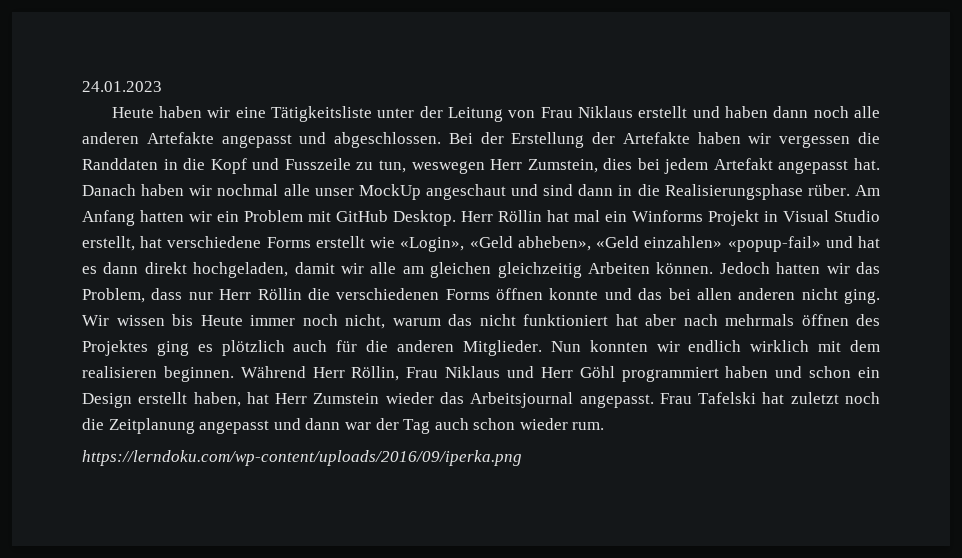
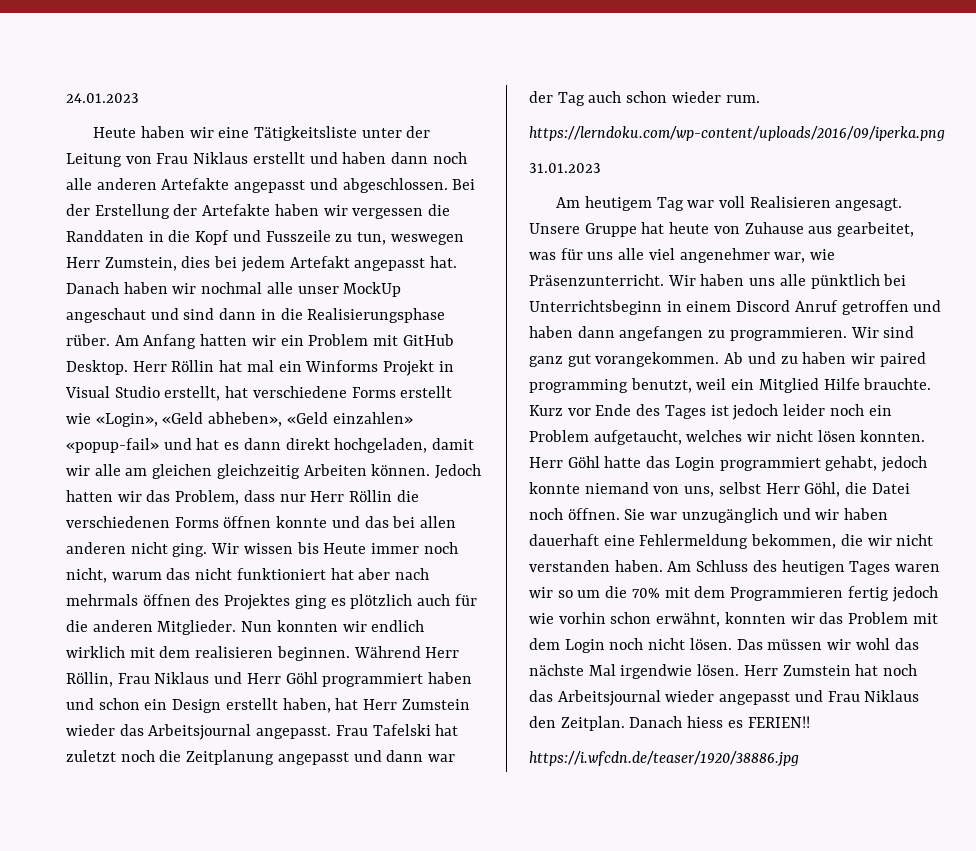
+ 31.01.2023
+ Am heutigem Tag war voll Realisieren angesagt. Unsere Gruppe hat heute von Zuhause aus gearbeitet, was für uns alle viel angenehmer war, wie Präsenzunterricht. Wir haben uns alle pünktlich bei Unterrichtsbeginn in einem Discord Anruf getroffen und haben dann angefangen zu programmieren. Wir sind ganz gut vorangekommen. Ab und zu haben wir paired programming benutzt, weil ein Mitglied Hilfe brauchte. Kurz vor Ende des Tages ist jedoch leider noch ein Problem aufgetaucht, welches wir nicht lösen konnten. Herr Göhl hatte das Login programmiert gehabt, jedoch konnte niemand von uns, selbst Herr Göhl, die Datei noch öffnen. Sie war unzugänglich und wir haben dauerhaft eine Fehlermeldung bekommen, die wir nicht verstanden haben. Am Schluss des heutigen Tages waren wir so um die 70% mit dem Programmieren fertig jedoch wie vorhin schon erwähnt, konnten wir das Problem mit dem Login noch nicht lösen. Das müssen wir wohl das nächste Mal irgendwie lösen. Herr Zumstein hat noch das Arbeitsjournal wieder angepasst und Frau Niklaus den Zeitplan. Danach hiess es FERIEN!!
+ https://i.wfcdn.de/teaser/1920/38886.jpg

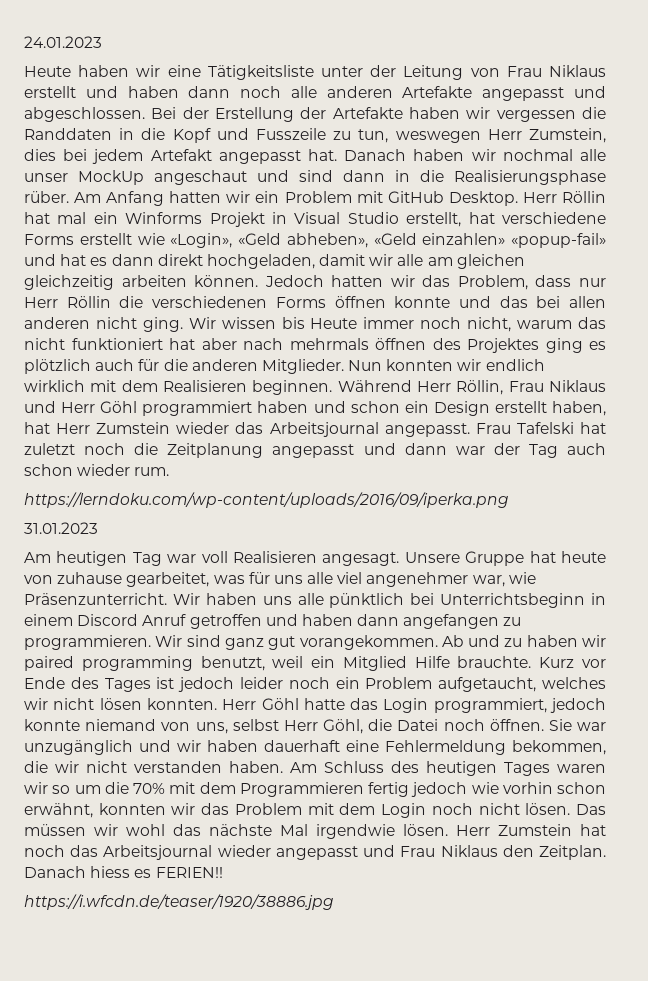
- Herr Röllin hat mal ein Winforms Projekt in Visual Studio erstellt, hat verschiedene Forms erstellt wie «Login», «Geld abheben», «Geld einzahlen» «popup-fail» und hat es dann direkt hochgeladen, damit wir alle am gleichen gleichzeitig Arbeiten können.
+ Herr Röllin hat mal ein Winforms Projekt in Visual Studio erstellt, hat verschiedene Forms erstellt wie «Login», «Geld abheben», «Geld einzahlen» «popup-fail» und hat es dann direkt hochgeladen, damit wir alle am gleichen gleichzeitig arbeiten können.
- Nun konnten wir endlich wirklich mit dem realisieren beginnen.
+ Nun konnten wir endlich wirklich mit dem Realisieren beginnen.
- Am heutigem Tag war voll Realisieren angesagt.
+ Am heutigen Tag war voll Realisieren angesagt.
- Unsere Gruppe hat heute von Zuhause aus gearbeitet, was für uns alle viel angenehmer war, wie Präsenzunterricht.
+ Unsere Gruppe hat heute von zuhause gearbeitet, was für uns alle viel angenehmer war, wie Präsenzunterricht.
- Herr Göhl hatte das Login programmiert gehabt, jedoch konnte niemand von uns, selbst Herr Göhl, die Datei noch öffnen.
+ Herr Göhl hatte das Login programmiert, jedoch konnte niemand von uns, selbst Herr Göhl, die Datei noch öffnen.

